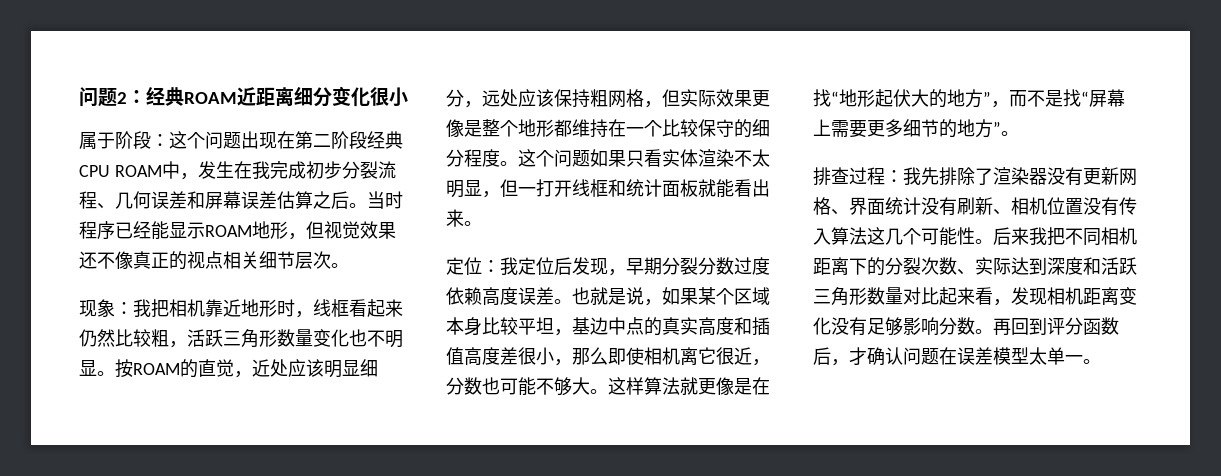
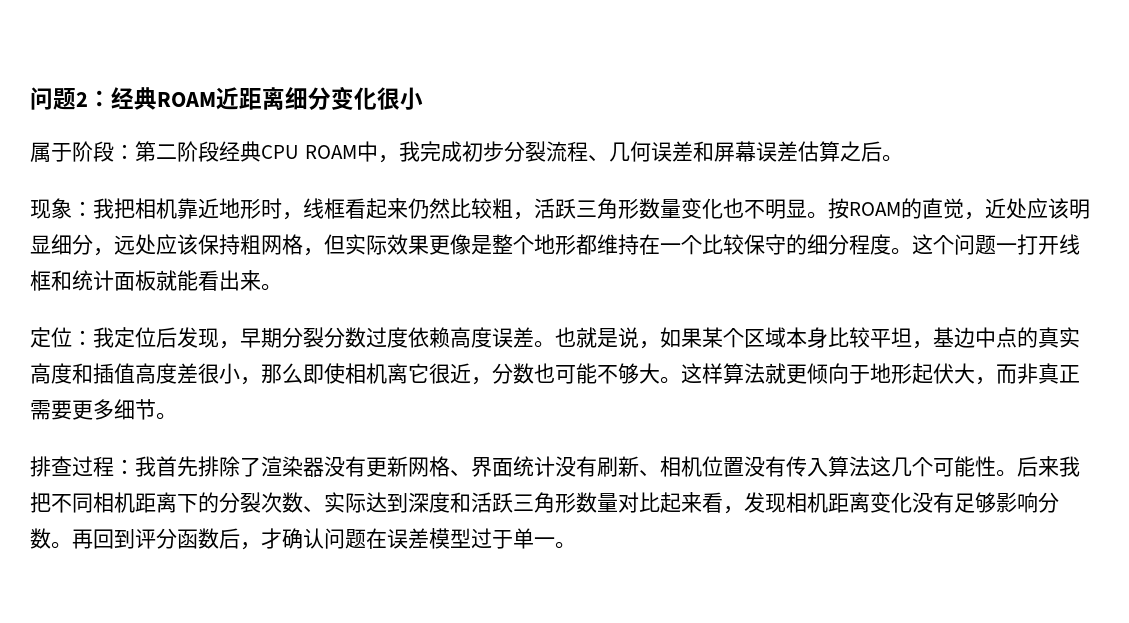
- 属于阶段：这个问题出现在第二阶段经典CPU ROAM中，发生在我完成初步分裂流程、几何误差和屏幕误差估算之后。当时程序已经能显示ROAM地形，但视觉效果还不像真正的视点相关细节层次。
+ 属于阶段：第二阶段经典CPU ROAM中，我完成初步分裂流程、几何误差和屏幕误差估算之后。
- 这个问题如果只看实体渲染不太明显，但一打开线框和统计面板就能看出来。
+ 这个问题一打开线框和统计面板就能看出来。
- 这样算法就更像是在找“地形起伏大的地方”，而不是找“屏幕上需要更多细节的地方”。
+ 这样算法就更倾向于地形起伏大，而非真正需要更多细节。
- 排查过程：我先排除了渲染器没有更新网格、界面统计没有刷新、相机位置没有传入算法这几个可能性。
+ 排查过程：我首先排除了渲染器没有更新网格、界面统计没有刷新、相机位置没有传入算法这几个可能性。
- 再回到评分函数后，才确认问题在误差模型太单一。
+ 再回到评分函数后，才确认问题在误差模型过于单一。

